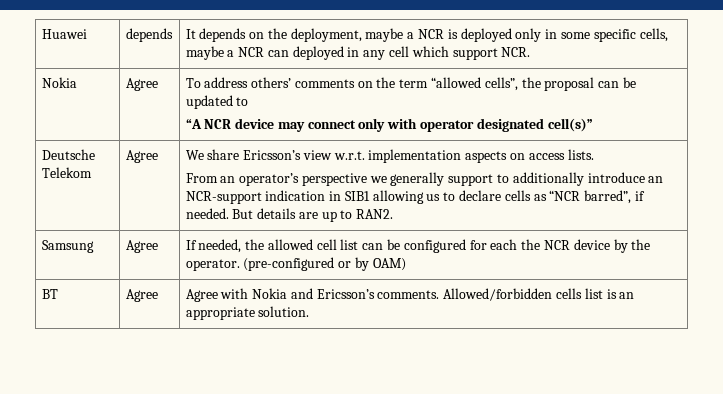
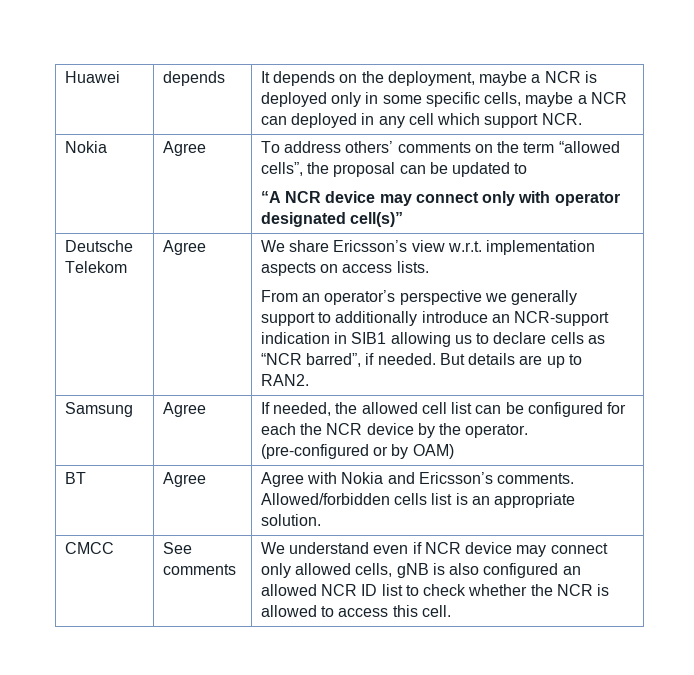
+ CMCC | See comments | We understand even if NCR device may connect only allowed cells, gNB is also configured an allowed NCR ID list to check whether the NCR is allowed to access this cell.

